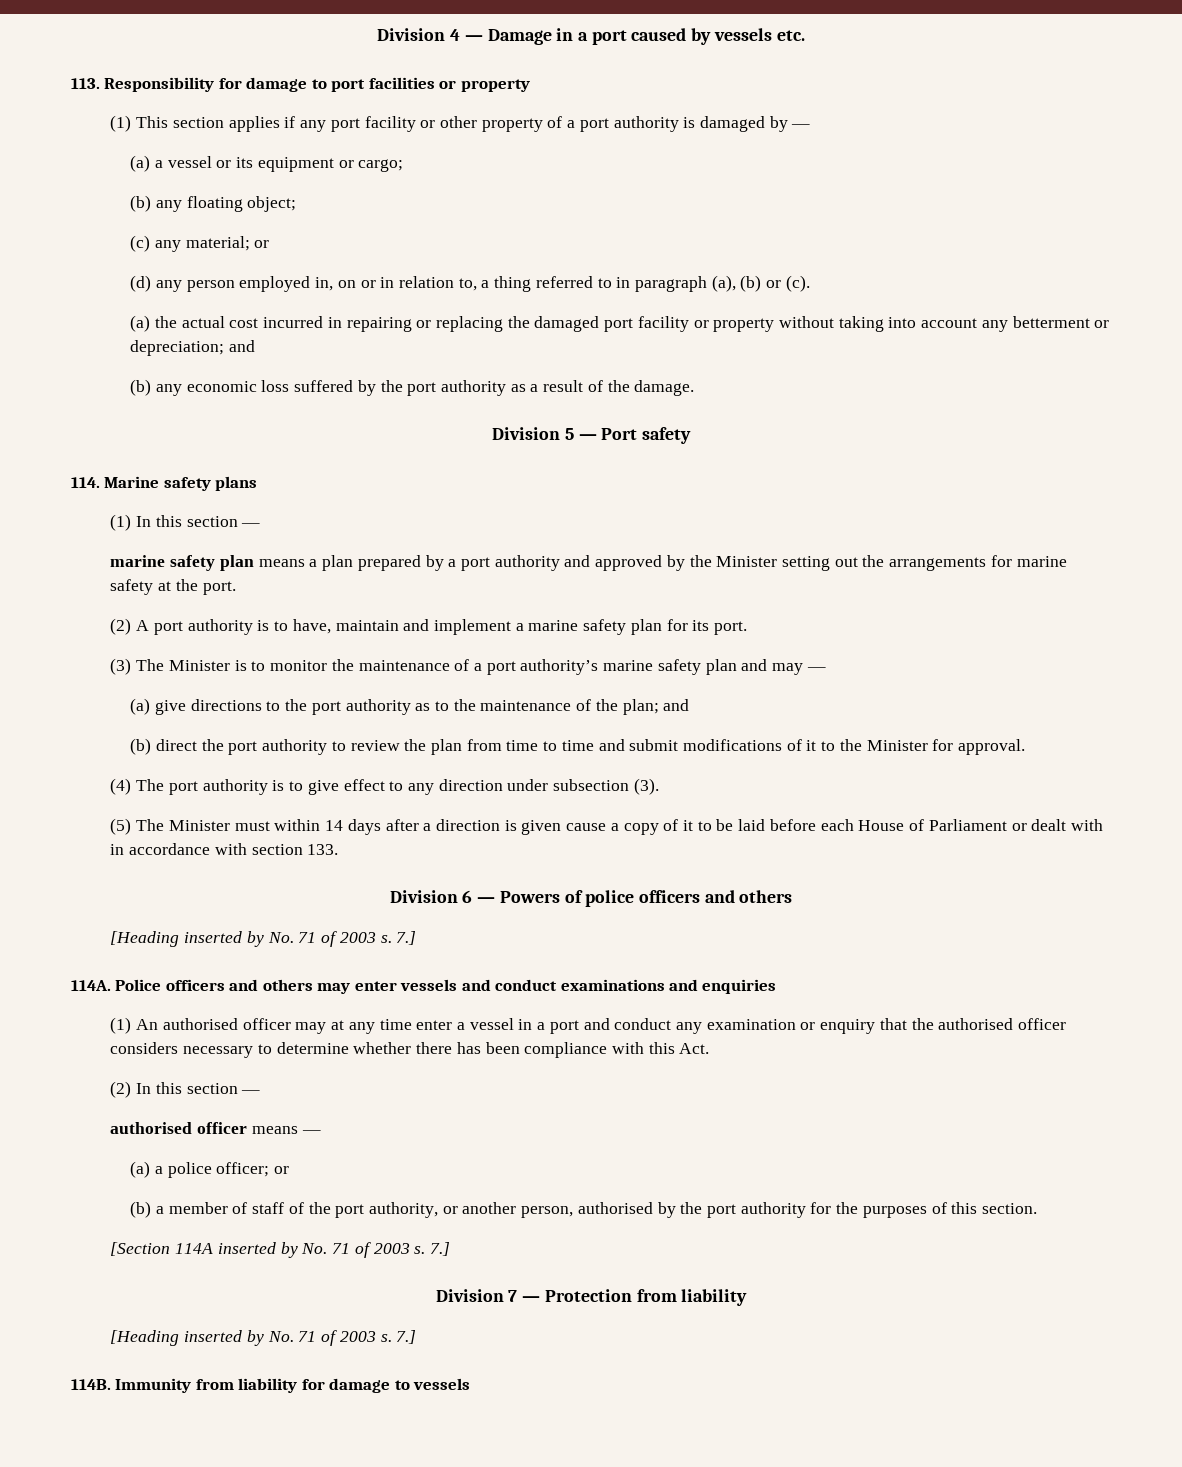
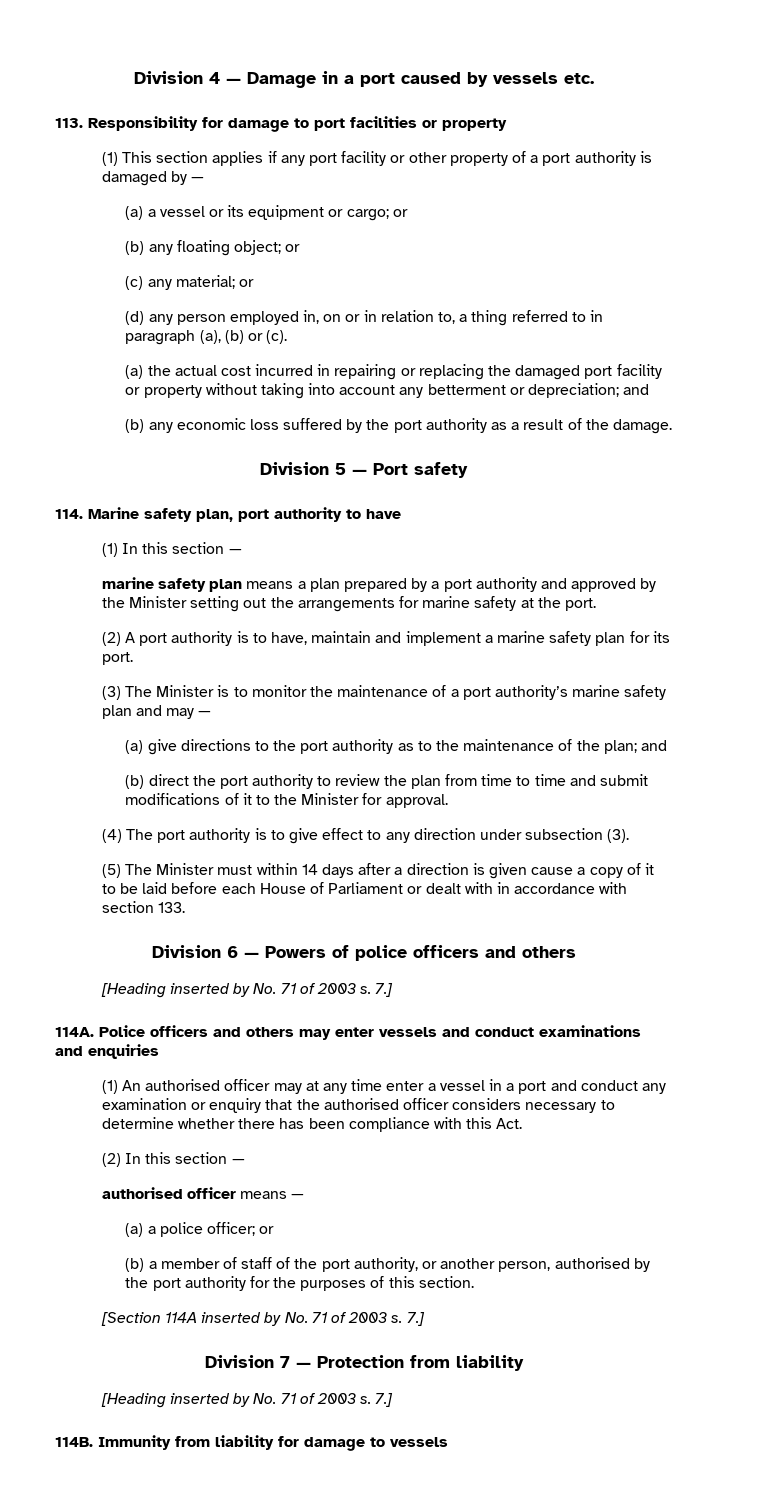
- (a) a vessel or its equipment or cargo;
+ (a) a vessel or its equipment or cargo; or
- (b) any floating object;
+ (b) any floating object; or
- 114. Marine safety plans
+ 114. Marine safety plan, port authority to have

